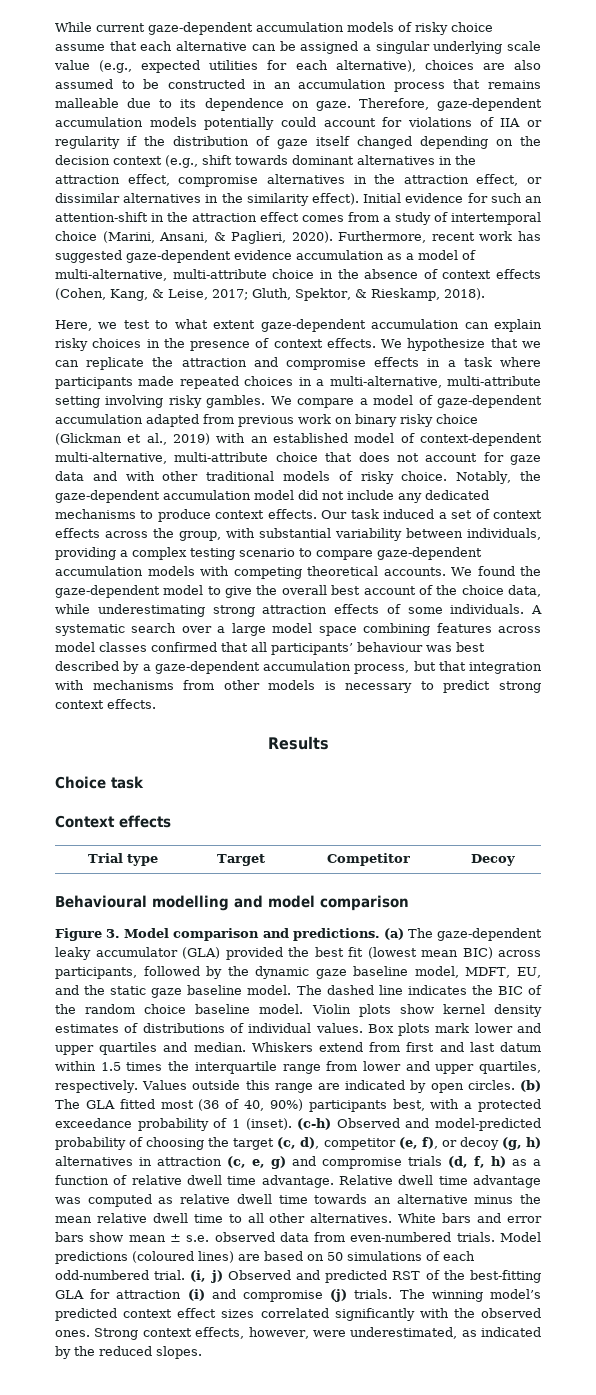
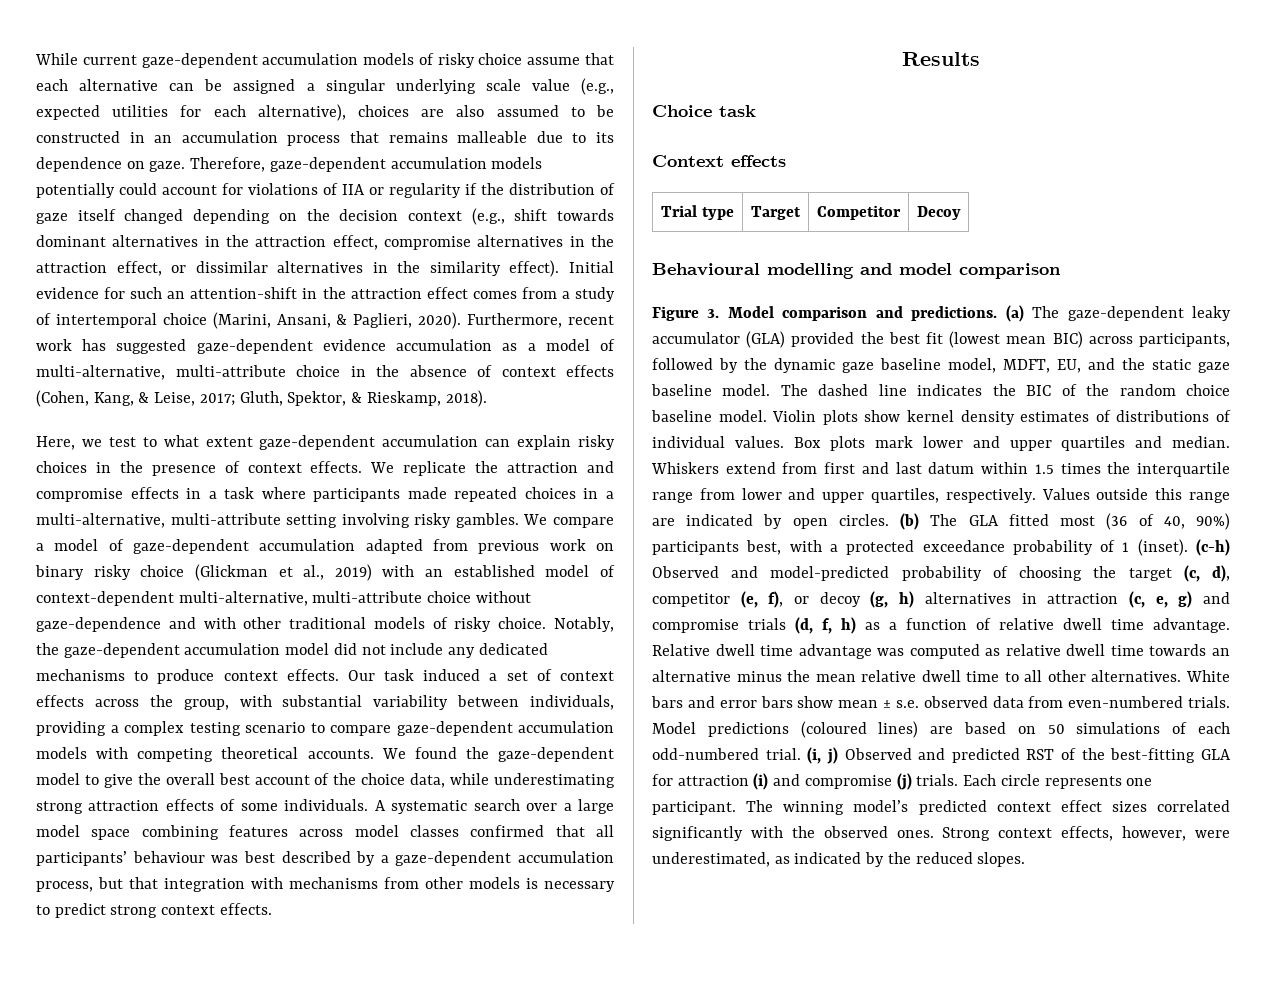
- We hypothesize that we can replicate the attraction and compromise effects in a task where participants made repeated choices in a multi-alternative, multi-attribute setting involving risky gambles.
+ We replicate the attraction and compromise effects in a task where participants made repeated choices in a multi-alternative, multi-attribute setting involving risky gambles.
- We compare a model of gaze-dependent accumulation adapted from previous work on binary risky choice (Glickman et al., 2019) with an established model of context-dependent multi-alternative, multi-attribute choice that does not account for gaze data and with other traditional models of risky choice.
+ We compare a model of gaze-dependent accumulation adapted from previous work on binary risky choice (Glickman et al., 2019) with an established model of context-dependent multi-alternative, multi-attribute choice without gaze-dependence and with other traditional models of risky choice.
+ Each circle represents one participant.

